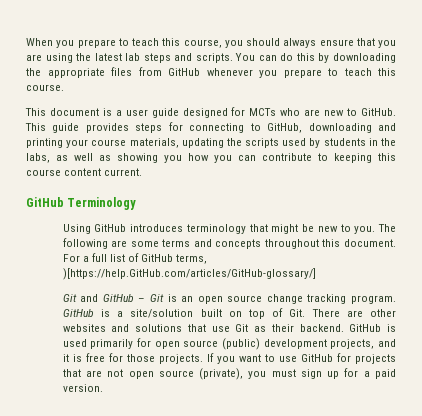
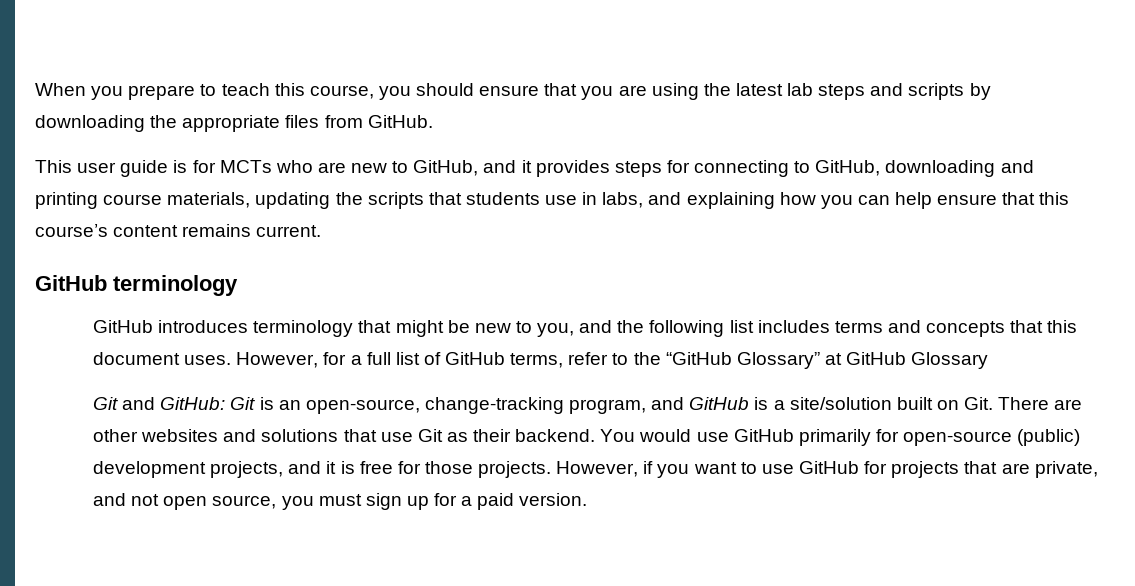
- When you prepare to teach this course, you should always ensure that you are using the latest lab steps and scripts. You can do this by downloading the appropriate files from GitHub whenever you prepare to teach this course.
- This document is a user guide designed for MCTs who are new to GitHub. This guide provides steps for connecting to GitHub, downloading and printing your course materials, updating the scripts used by students in the labs, as well as showing you how you can contribute to keeping this course content current.
+ When you prepare to teach this course, you should ensure that you are using the latest lab steps and scripts by downloading the appropriate files from GitHub.
+ This user guide is for MCTs who are new to GitHub, and it provides steps for connecting to GitHub, downloading and printing course materials, updating the scripts that students use in labs, and explaining how you can help ensure that this course’s content remains current.
- GitHub Terminology
- Using GitHub introduces terminology that might be new to you. The following are some terms and concepts throughout this document. For a full list of GitHub terms, )[https://help.GitHub.com/articles/GitHub-glossary/]
+ GitHub terminology
+ GitHub introduces terminology that might be new to you, and the following list includes terms and concepts that this document uses. However, for a full list of GitHub terms, refer to the “GitHub Glossary” at GitHub Glossary
- Git and GitHub – Git is an open source change tracking program. GitHub is a site/solution built on top of Git. There are other websites and solutions that use Git as their backend.
+ Git and GitHub: Git is an open-source, change-tracking program, and GitHub is a site/solution built on Git. There are other websites and solutions that use Git as their backend.
- GitHub is used primarily for open source (public) development projects, and it is free for those projects.
+ You would use GitHub primarily for open-source (public) development projects, and it is free for those projects.
- If you want to use GitHub for projects that are not open source (private), you must sign up for a paid version.
+ However, if you want to use GitHub for projects that are private, and not open source, you must sign up for a paid version.

